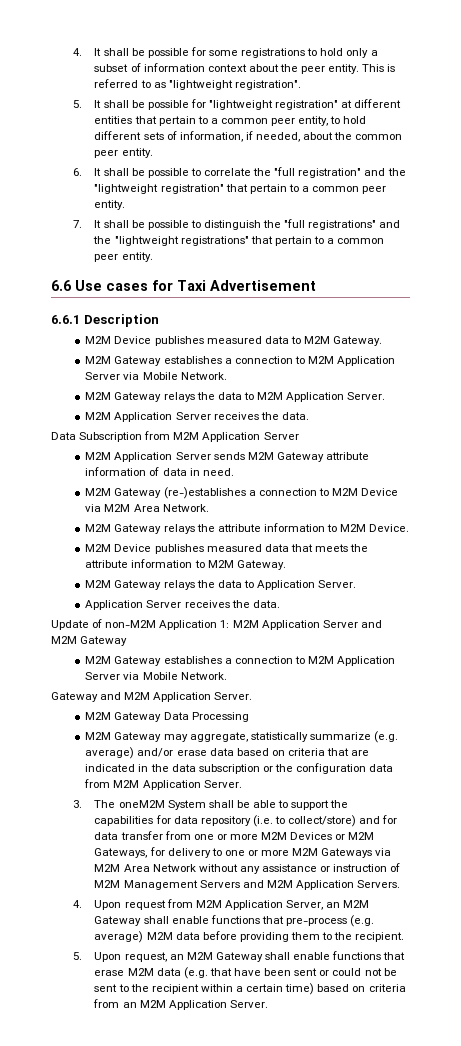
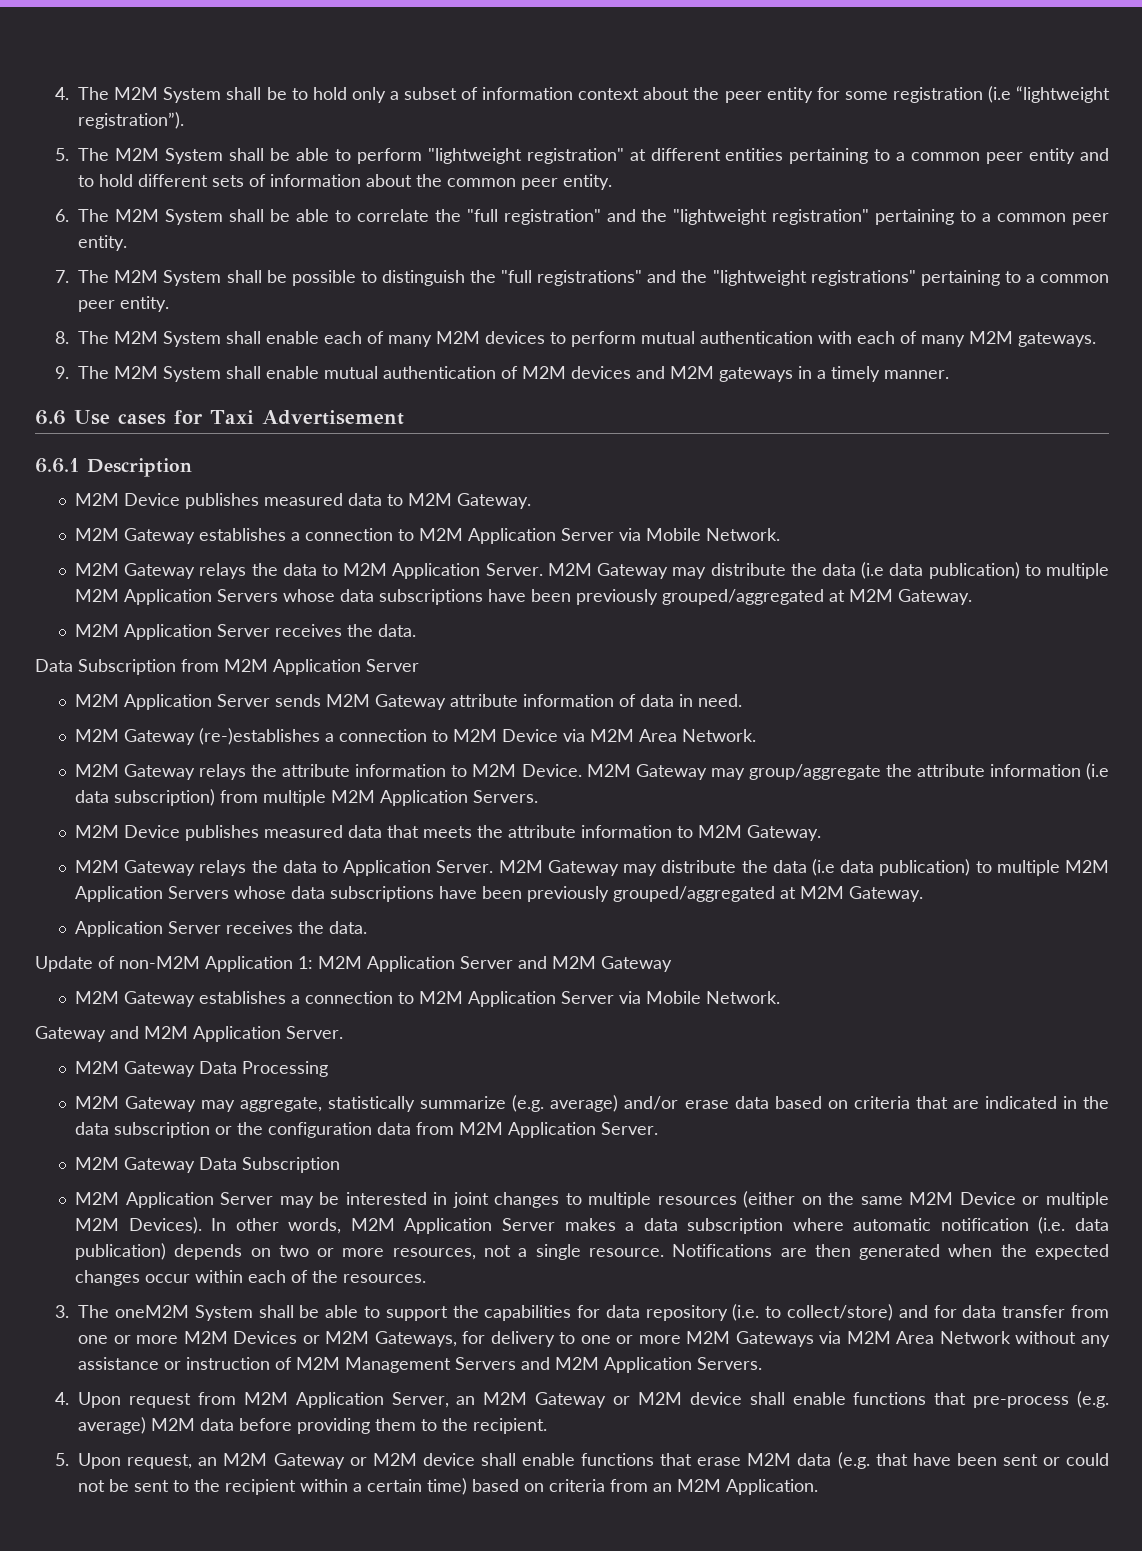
- 4. It shall be possible for some registrations to hold only a subset of information context about the peer entity. This is referred to as "lightweight registration".
- 5. It shall be possible for "lightweight registration" at different entities that pertain to a common peer entity, to hold different sets of information, if needed, about the common peer entity.
+ 4. The M2M System shall be to hold only a subset of information context about the peer entity for some registration (i.e “lightweight registration”).
+ 5. The M2M System shall be able to perform "lightweight registration" at different entities pertaining to a common peer entity and to hold different sets of information about the common peer entity.
- 6. It shall be possible to correlate the "full registration" and the "lightweight registration" that pertain to a common peer entity.
+ 6. The M2M System shall be able to correlate the "full registration" and the "lightweight registration" pertaining to a common peer entity.
- 7. It shall be possible to distinguish the "full registrations" and the "lightweight registrations" that pertain to a common peer entity.
+ 7. The M2M System shall be possible to distinguish the "full registrations" and the "lightweight registrations" pertaining to a common peer entity.
+ 8. The M2M System shall enable each of many M2M devices to perform mutual authentication with each of many M2M gateways.
+ 9. The M2M System shall enable mutual authentication of M2M devices and M2M gateways in a timely manner.
- M2M Gateway relays the data to M2M Application Server.
+ M2M Gateway relays the data to M2M Application Server. M2M Gateway may distribute the data (i.e data publication) to multiple M2M Application Servers whose data subscriptions have been previously grouped/aggregated at M2M Gateway.
+ M2M Gateway may group/aggregate the attribute information (i.e data subscription) from multiple M2M Application Servers.
- M2M Gateway relays the data to Application Server.
+ M2M Gateway relays the data to Application Server. M2M Gateway may distribute the data (i.e data publication) to multiple M2M Application Servers whose data subscriptions have been previously grouped/aggregated at M2M Gateway.
+ M2M Gateway Data Subscription
+ M2M Application Server may be interested in joint changes to multiple resources (either on the same M2M Device or multiple M2M Devices). In other words, M2M Application Server makes a data subscription where automatic notification (i.e. data publication) depends on two or more resources, not a single resource. Notifications are then generated when the expected changes occur within each of the resources.
- 4. Upon request from M2M Application Server, an M2M Gateway shall enable functions that pre-process (e.g. average) M2M data before providing them to the recipient.
+ 4. Upon request from M2M Application Server, an M2M Gateway or M2M device shall enable functions that pre-process (e.g. average) M2M data before providing them to the recipient.
- 5. Upon request, an M2M Gateway shall enable functions that erase M2M data (e.g. that have been sent or could not be sent to the recipient within a certain time) based on criteria from an M2M Application Server.
+ 5. Upon request, an M2M Gateway or M2M device shall enable functions that erase M2M data (e.g. that have been sent or could not be sent to the recipient within a certain time) based on criteria from an M2M Application.

